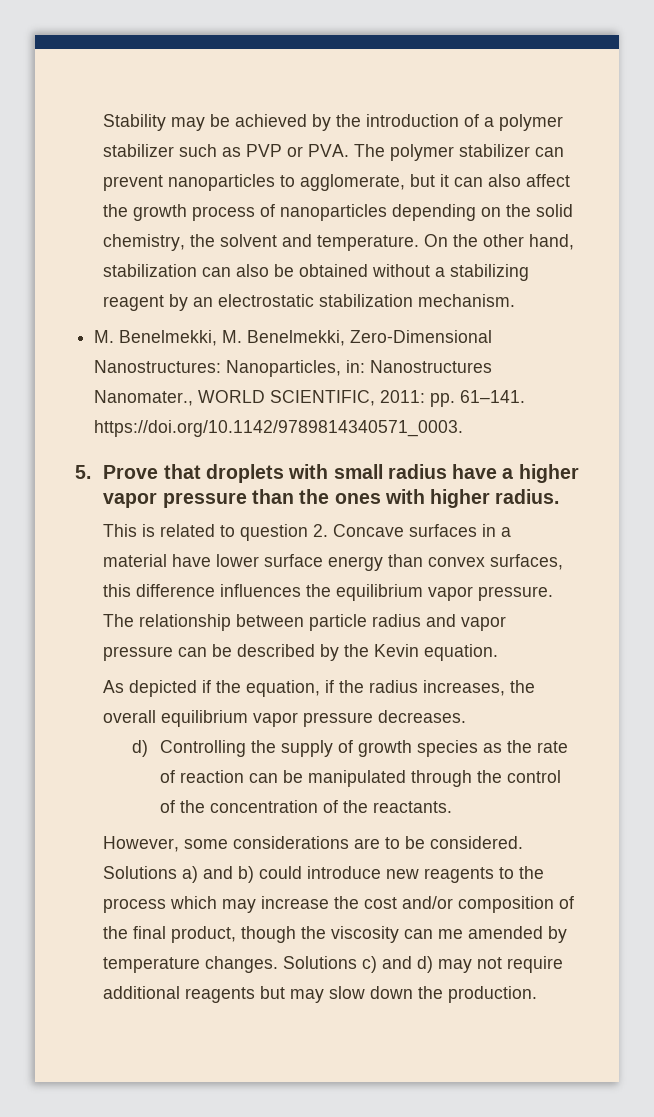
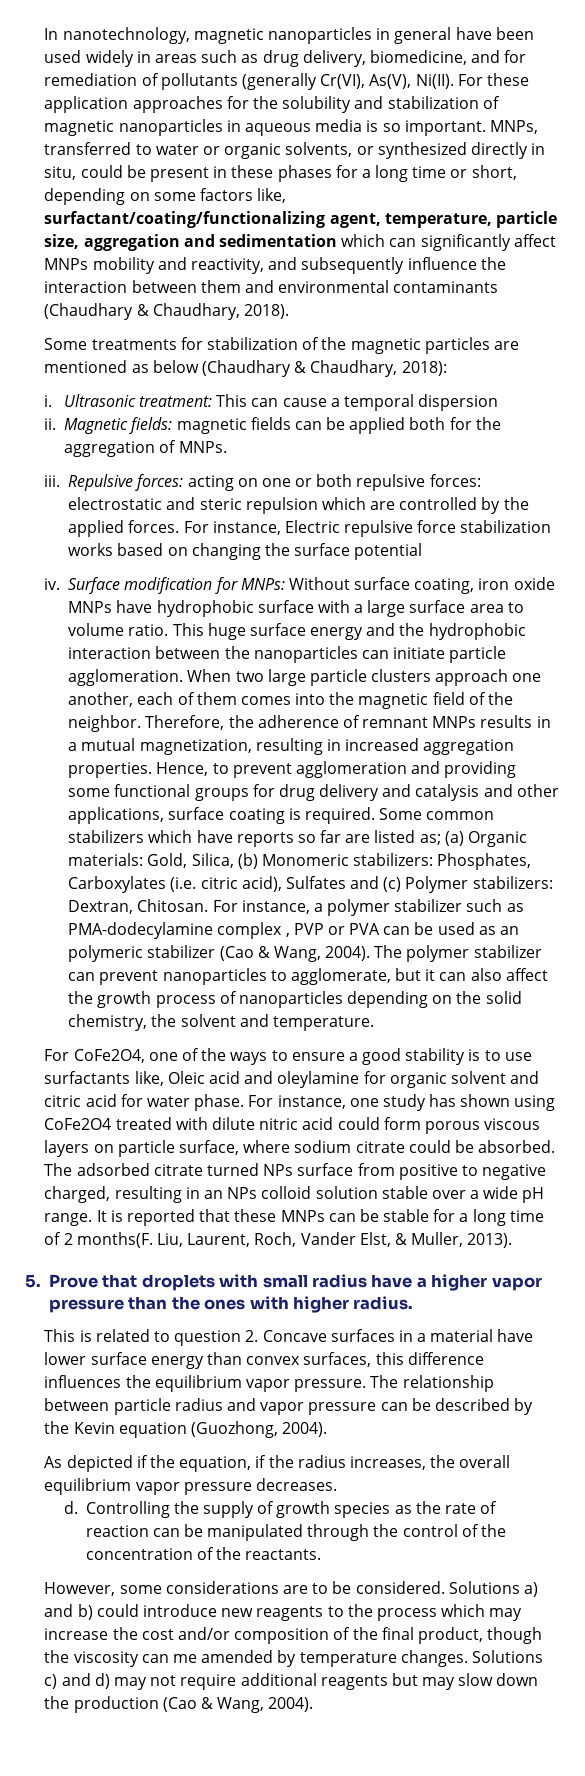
- Stability may be achieved by the introduction of a polymer stabilizer such as PVP or PVA. The polymer stabilizer can prevent nanoparticles to agglomerate, but it can also affect the growth process of nanoparticles depending on the solid chemistry, the solvent and temperature. On the other hand, stabilization can also be obtained without a stabilizing reagent by an electrostatic stabilization mechanism.
- M. Benelmekki, M. Benelmekki, Zero-Dimensional Nanostructures: Nanoparticles, in: Nanostructures Nanomater., WORLD SCIENTIFIC, 2011: pp. 61–141. https://doi.org/10.1142/9789814340571_0003.
+ In nanotechnology, magnetic nanoparticles in general have been used widely in areas such as drug delivery, biomedicine, and for remediation of pollutants (generally Cr(VI), As(V), Ni(II). For these application approaches for the solubility and stabilization of magnetic nanoparticles in aqueous media is so important. MNPs, transferred to water or organic solvents, or synthesized directly in situ, could be present in these phases for a long time or short, depending on some factors like, surfactant/coating/functionalizing agent, temperature, particle size, aggregation and sedimentation which can significantly affect MNPs mobility and reactivity, and subsequently influence the interaction between them and environmental contaminants (Chaudhary & Chaudhary, 2018).
+ Some treatments for stabilization of the magnetic particles are mentioned as below (Chaudhary & Chaudhary, 2018):
+ i. Ultrasonic treatment: This can cause a temporal dispersion
+ ii. Magnetic fields: magnetic fields can be applied both for the aggregation of MNPs.
+ iii. Repulsive forces: acting on one or both repulsive forces: electrostatic and steric repulsion which are controlled by the applied forces. For instance, Electric repulsive force stabilization works based on changing the surface potential
+ iv. Surface modification for MNPs: Without surface coating, iron oxide MNPs have hydrophobic surface with a large surface area to volume ratio. This huge surface energy and the hydrophobic interaction between the nanoparticles can initiate particle agglomeration. When two large particle clusters approach one another, each of them comes into the magnetic field of the neighbor. Therefore, the adherence of remnant MNPs results in a mutual magnetization, resulting in increased aggregation properties. Hence, to prevent agglomeration and providing some functional groups for drug delivery and catalysis and other applications, surface coating is required. Some common stabilizers which have reports so far are listed as; (a) Organic materials: Gold, Silica, (b) Monomeric stabilizers: Phosphates, Carboxylates (i.e. citric acid), Sulfates and (c) Polymer stabilizers: Dextran, Chitosan. For instance, a polymer stabilizer such as PMA-dodecylamine complex , PVP or PVA can be used as an polymeric stabilizer (Cao & Wang, 2004). The polymer stabilizer can prevent nanoparticles to agglomerate, but it can also affect the growth process of nanoparticles depending on the solid chemistry, the solvent and temperature.
+ For CoFe2O4, one of the ways to ensure a good stability is to use surfactants like, Oleic acid and oleylamine for organic solvent and citric acid for water phase. For instance, one study has shown using CoFe2O4 treated with dilute nitric acid could form porous viscous layers on particle surface, where sodium citrate could be absorbed. The adsorbed citrate turned NPs surface from positive to negative charged, resulting in an NPs colloid solution stable over a wide pH range. It is reported that these MNPs can be stable for a long time of 2 months(F. Liu, Laurent, Roch, Vander Elst, & Muller, 2013).
- The relationship between particle radius and vapor pressure can be described by the Kevin equation.
+ The relationship between particle radius and vapor pressure can be described by the Kevin equation (Guozhong, 2004).
- d) Controlling the supply of growth species as the rate of reaction can be manipulated through the control of the concentration of the reactants.
+ d. Controlling the supply of growth species as the rate of reaction can be manipulated through the control of the concentration of the reactants.
- Solutions c) and d) may not require additional reagents but may slow down the production.
+ Solutions c) and d) may not require additional reagents but may slow down the production (Cao & Wang, 2004).

